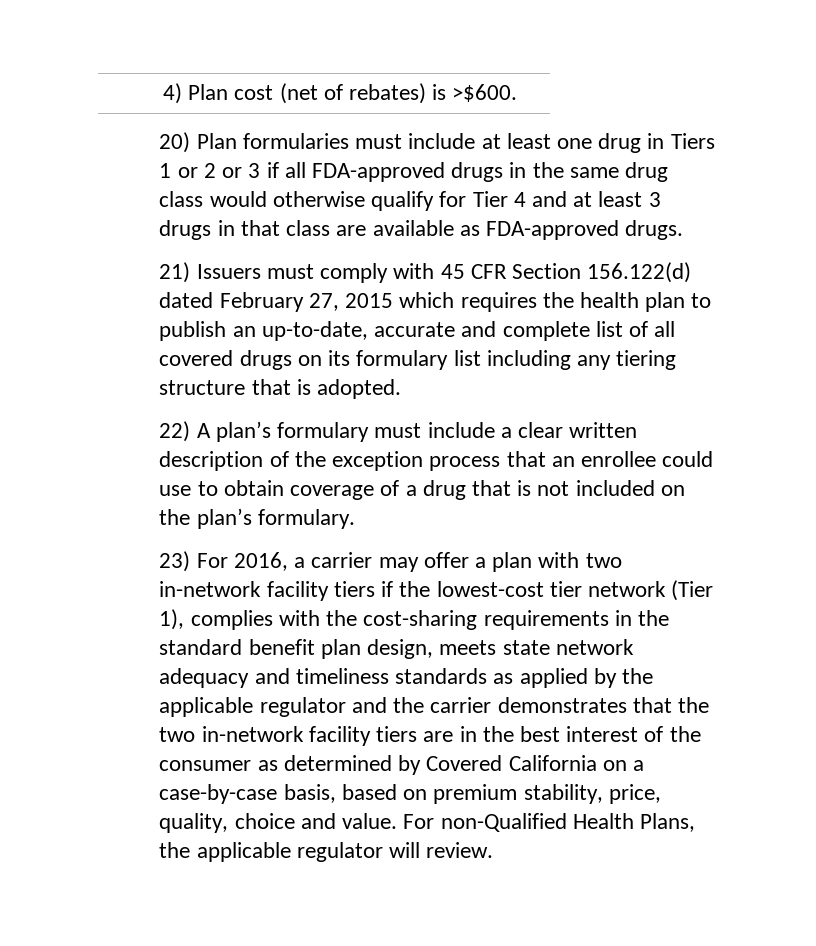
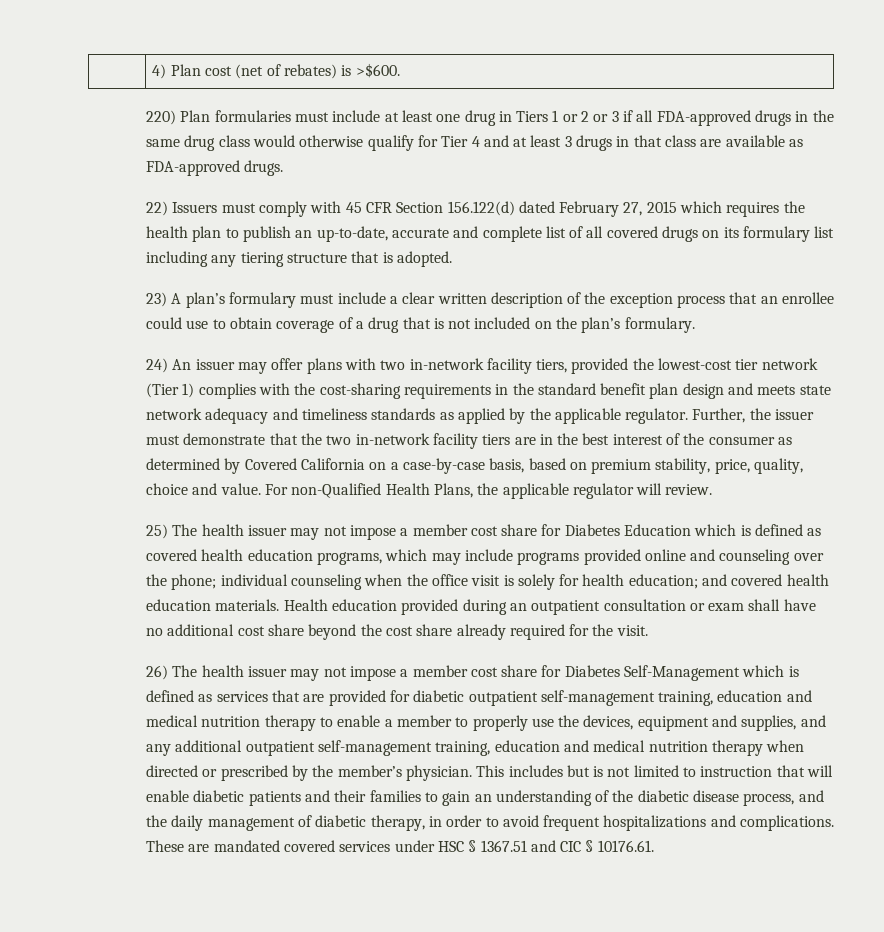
- 20) Plan formularies must include at least one drug in Tiers 1 or 2 or 3 if all FDA-approved drugs in the same drug class would otherwise qualify for Tier 4 and at least 3 drugs in that class are available as FDA-approved drugs.
+ 220) Plan formularies must include at least one drug in Tiers 1 or 2 or 3 if all FDA-approved drugs in the same drug class would otherwise qualify for Tier 4 and at least 3 drugs in that class are available as FDA-approved drugs.
- 21) Issuers must comply with 45 CFR Section 156.122(d) dated February 27, 2015 which requires the health plan to publish an up-to-date, accurate and complete list of all covered drugs on its formulary list including any tiering structure that is adopted.
+ 22) Issuers must comply with 45 CFR Section 156.122(d) dated February 27, 2015 which requires the health plan to publish an up-to-date, accurate and complete list of all covered drugs on its formulary list including any tiering structure that is adopted.
- 22) A plan’s formulary must include a clear written description of the exception process that an enrollee could use to obtain coverage of a drug that is not included on the plan’s formulary.
+ 23) A plan’s formulary must include a clear written description of the exception process that an enrollee could use to obtain coverage of a drug that is not included on the plan’s formulary.
- 23) For 2016, a carrier may offer a plan with two in-network facility tiers if the lowest-cost tier network (Tier 1), complies with the cost-sharing requirements in the standard benefit plan design, meets state network adequacy and timeliness standards as applied by the applicable regulator and the carrier demonstrates that the two in-network facility tiers are in the best interest of the consumer as determined by Covered California on a case-by-case basis, based on premium stability, price, quality, choice and value.
+ 24) An issuer may offer plans with two in-network facility tiers, provided the lowest-cost tier network (Tier 1) complies with the cost-sharing requirements in the standard benefit plan design and meets state network adequacy and timeliness standards as applied by the applicable regulator. Further, the issuer must demonstrate that the two in-network facility tiers are in the best interest of the consumer as determined by Covered California on a case-by-case basis, based on premium stability, price, quality, choice and value.
+ 25) The health issuer may not impose a member cost share for Diabetes Education which is defined as covered health education programs, which may include programs provided online and counseling over the phone; individual counseling when the office visit is solely for health education; and covered health education materials. Health education provided during an outpatient consultation or exam shall have no additional cost share beyond the cost share already required for the visit.
+ 26) The health issuer may not impose a member cost share for Diabetes Self-Management which is defined as services that are provided for diabetic outpatient self-management training, education and medical nutrition therapy to enable a member to properly use the devices, equipment and supplies, and any additional outpatient self-management training, education and medical nutrition therapy when directed or prescribed by the member’s physician. This includes but is not limited to instruction that will enable diabetic patients and their families to gain an understanding of the diabetic disease process, and the daily management of diabetic therapy, in order to avoid frequent hospitalizations and complications. These are mandated covered services under HSC § 1367.51 and CIC § 10176.61.

